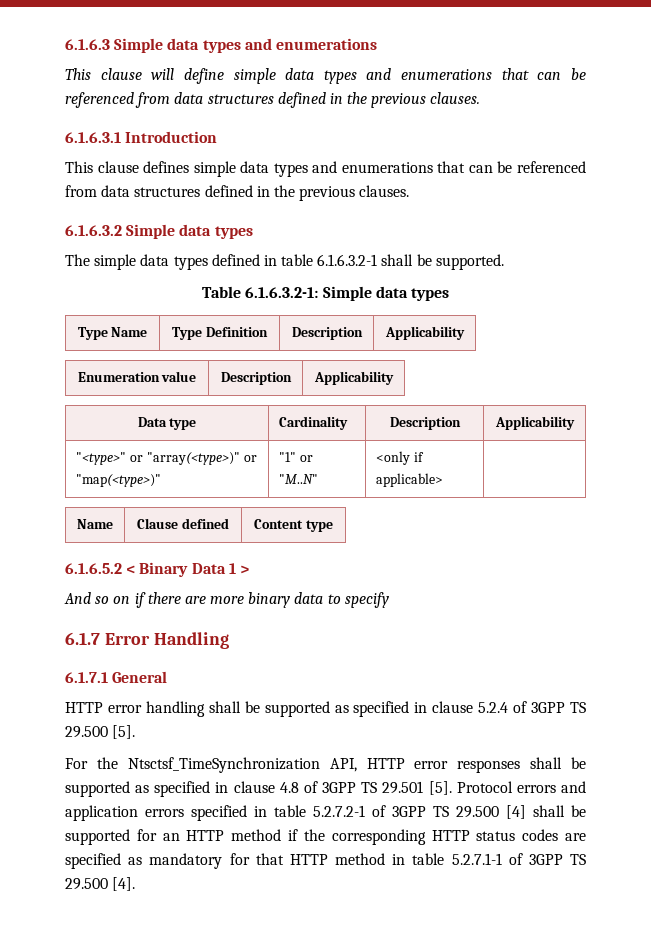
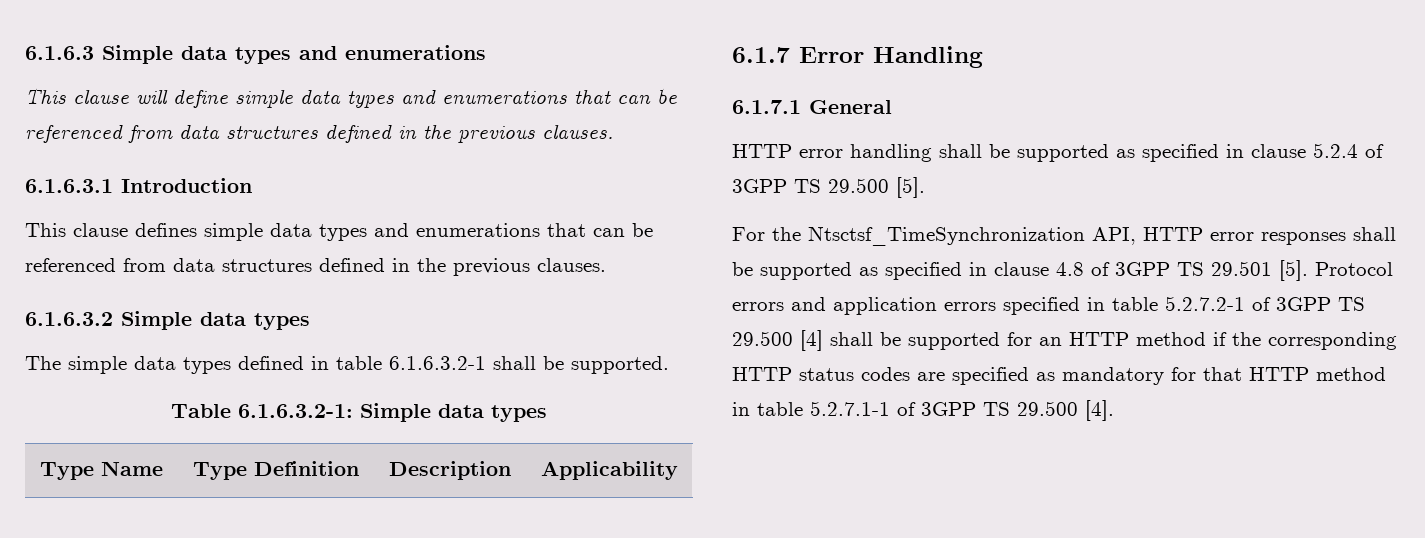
- Enumeration value | Description | Applicability
- Data type | Cardinality | Description | Applicability
- "<type>" or "array(<type>)" or "map(<type>)" | "1" or "M..N" | <only if applicable> |
- Name | Clause defined | Content type
- 6.1.6.5.2 < Binary Data 1 >
- And so on if there are more binary data to specify

